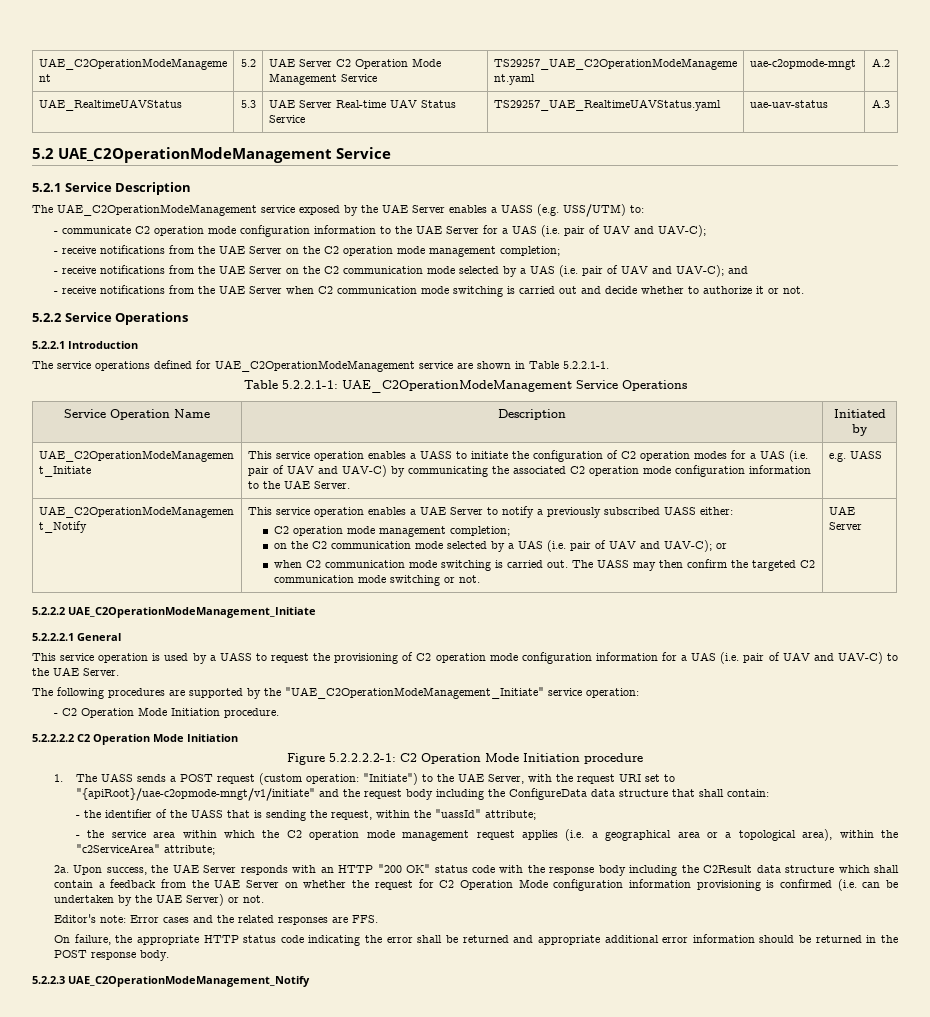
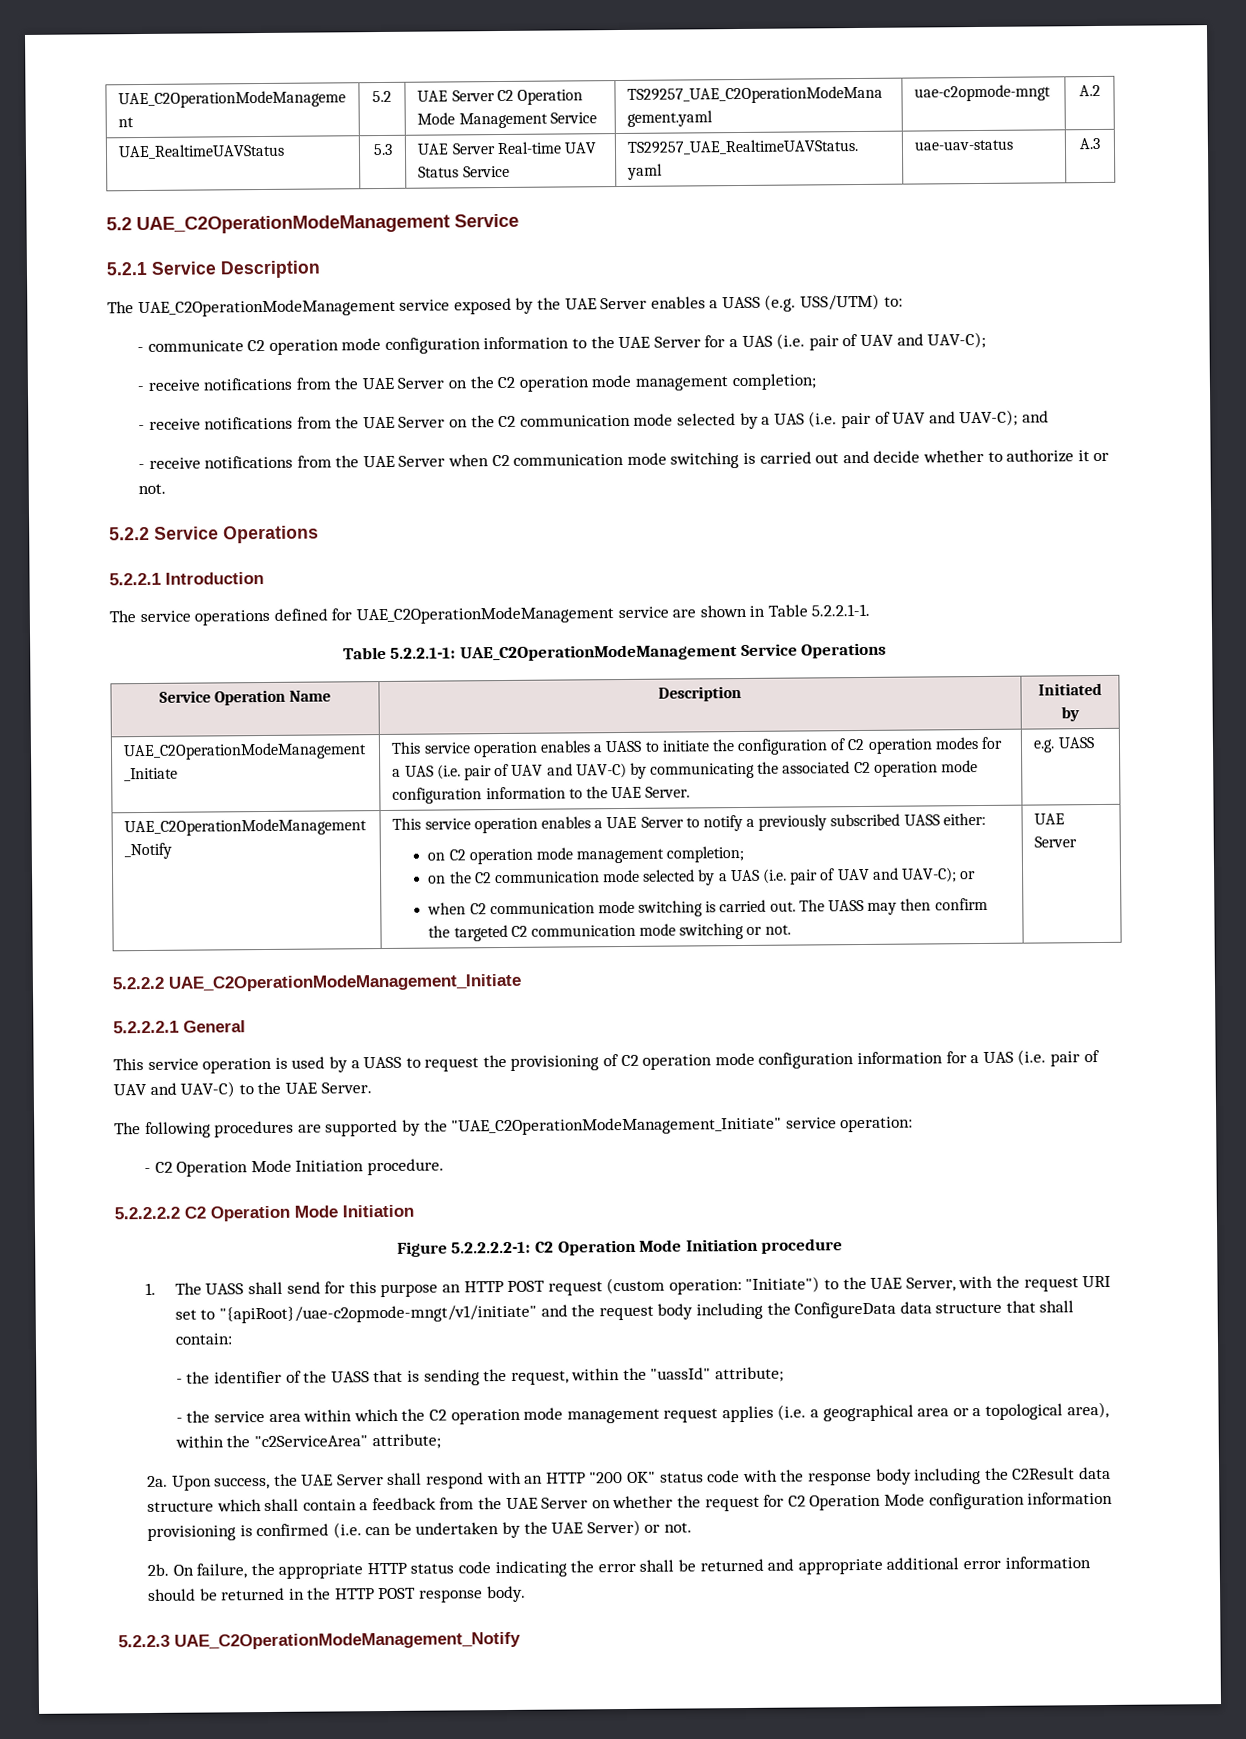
  This service operation enables a UAE Server to notify a previously subscribed UASS either:
- C2 operation mode management completion;
+ on C2 operation mode management completion;
- 1. The UASS sends a POST request (custom operation: "Initiate") to the UAE Server, with the request URI set to "{apiRoot}/uae-c2opmode-mngt/v1/initiate" and the request body including the ConfigureData data structure that shall contain:
+ 1. The UASS shall send for this purpose an HTTP POST request (custom operation: "Initiate") to the UAE Server, with the request URI set to "{apiRoot}/uae-c2opmode-mngt/v1/initiate" and the request body including the ConfigureData data structure that shall contain:
- Upon success, the UAE Server responds with an HTTP "200 OK" status code with the response body including the C2Result data structure which shall contain a feedback from the UAE Server on whether the request for C2 Operation Mode configuration information provisioning is confirmed (i.e. can be undertaken by the UAE Server) or not.
+ Upon success, the UAE Server shall respond with an HTTP "200 OK" status code with the response body including the C2Result data structure which shall contain a feedback from the UAE Server on whether the request for C2 Operation Mode configuration information provisioning is confirmed (i.e. can be undertaken by the UAE Server) or not.
- Editor's note: Error cases and the related responses are FFS.
- On failure, the appropriate HTTP status code indicating the error shall be returned and appropriate additional error information should be returned in the POST response body.
+ 2b. On failure, the appropriate HTTP status code indicating the error shall be returned and appropriate additional error information should be returned in the HTTP POST response body.

